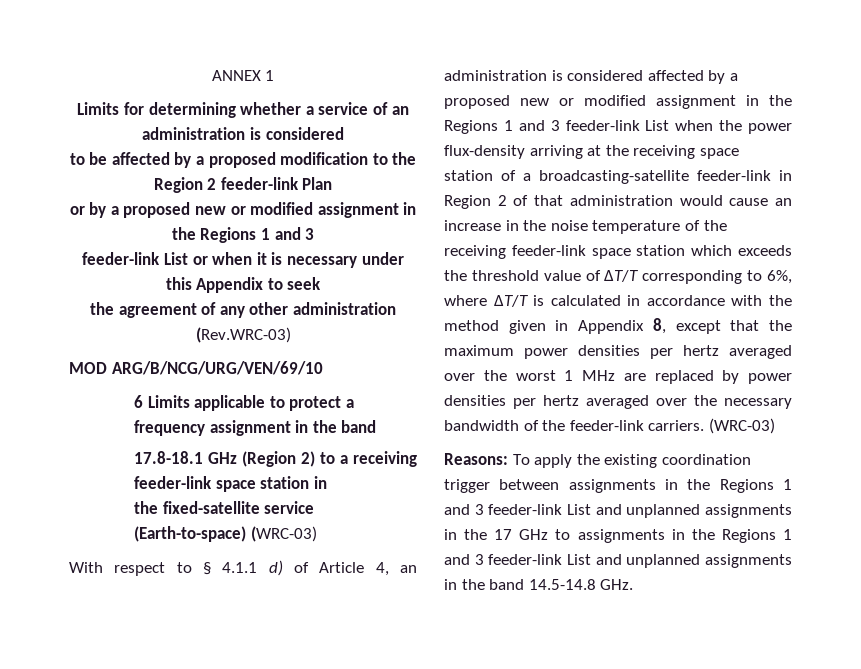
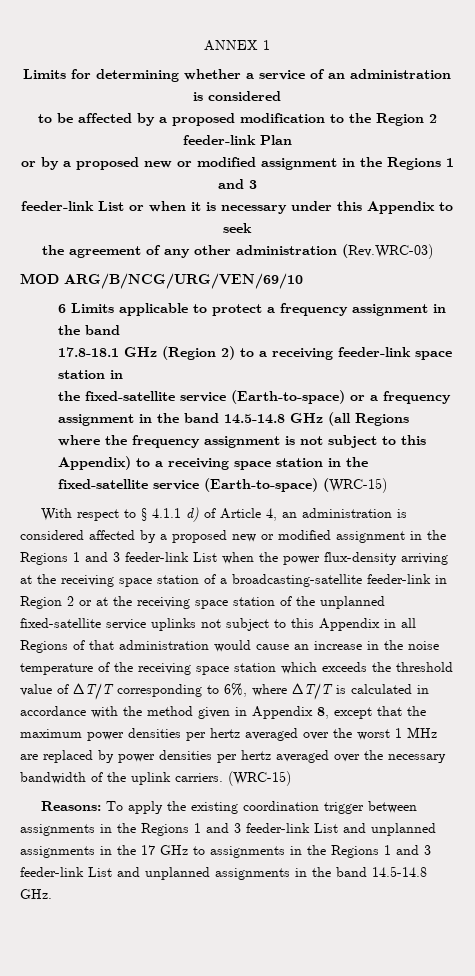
- the fixed-satellite service (Earth-to-space) (WRC-03)
+ the fixed-satellite service (Earth-to-space) or a frequency assignment in the band 14.5-14.8 GHz (all Regions where the frequency assignment is not subject to this Appendix) to a receiving space station in the fixed-satellite service (Earth-to-space) (WRC-15)
- With respect to § 4.1.1 d) of Article 4, an administration is considered affected by a proposed new or modified assignment in the Regions 1 and 3 feeder-link List when the power flux-density arriving at the receiving space station of a broadcasting-satellite feeder-link in Region 2 of that administration would cause an increase in the noise temperature of the receiving feeder-link space station which exceeds the threshold value of ΔT/T corresponding to 6%, where ΔT/T is calculated in accordance with the method given in Appendix 8, except that the maximum power densities per hertz averaged over the worst 1 MHz are replaced by power densities per hertz averaged over the necessary bandwidth of the feeder-link carriers. (WRC-03)
+ With respect to § 4.1.1 d) of Article 4, an administration is considered affected by a proposed new or modified assignment in the Regions 1 and 3 feeder-link List when the power flux-density arriving at the receiving space station of a broadcasting-satellite feeder-link in Region 2 or at the receiving space station of the unplanned fixed-satellite service uplinks not subject to this Appendix in all Regions of that administration would cause an increase in the noise temperature of the receiving space station which exceeds the threshold value of ΔT/T corresponding to 6%, where ΔT/T is calculated in accordance with the method given in Appendix 8, except that the maximum power densities per hertz averaged over the worst 1 MHz are replaced by power densities per hertz averaged over the necessary bandwidth of the uplink carriers. (WRC-15)

